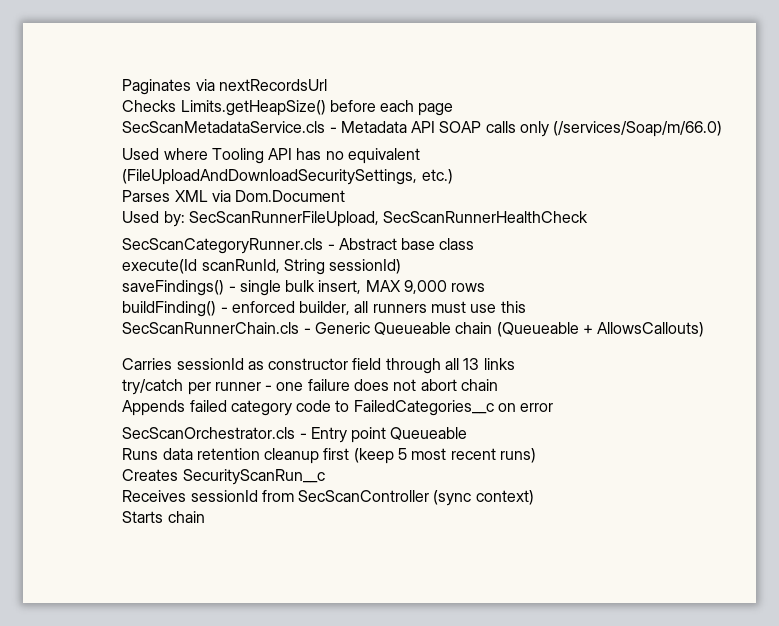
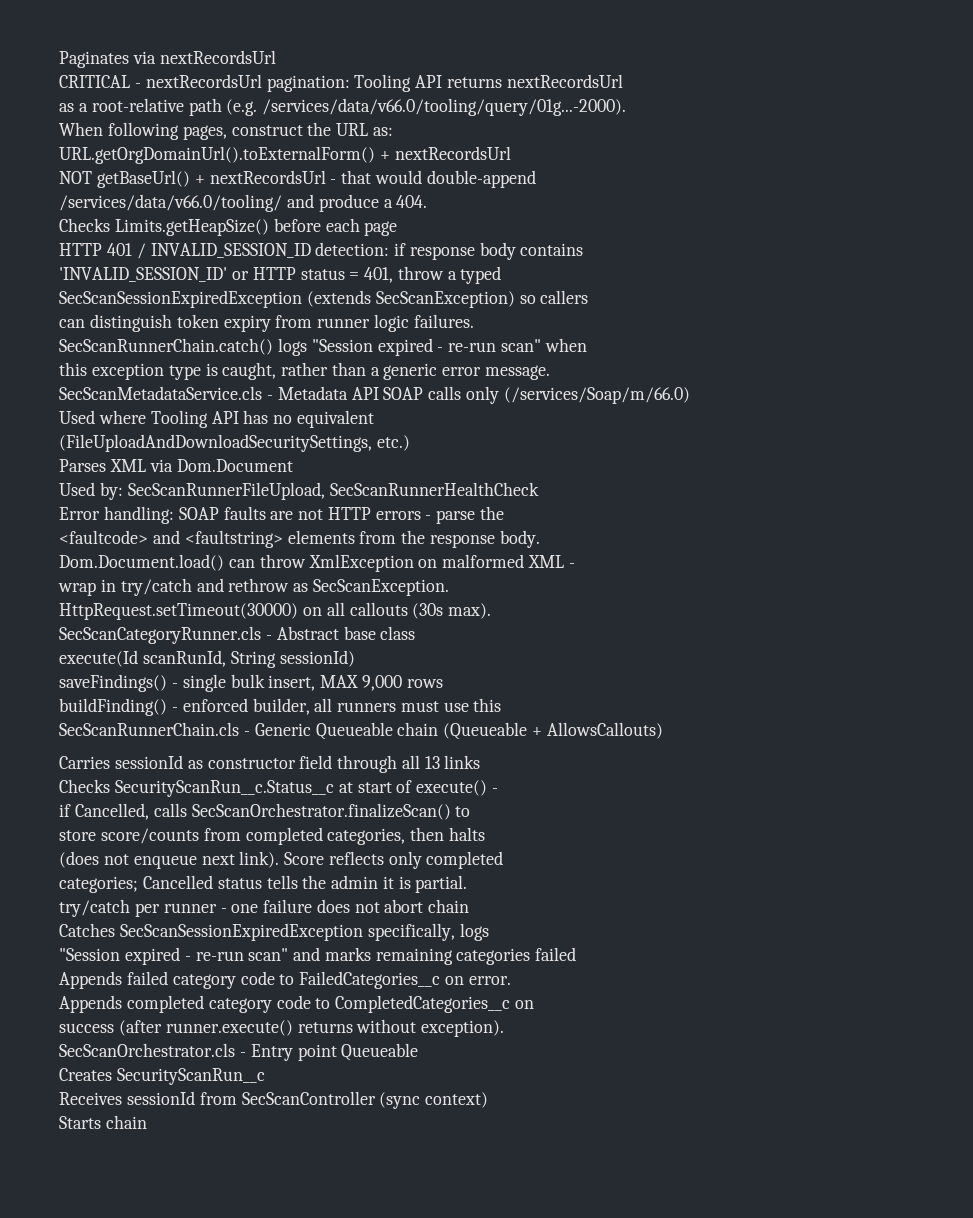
+ CRITICAL - nextRecordsUrl pagination: Tooling API returns nextRecordsUrl
+ as a root-relative path (e.g. /services/data/v66.0/tooling/query/01g...-2000).
+ When following pages, construct the URL as:
+ URL.getOrgDomainUrl().toExternalForm() + nextRecordsUrl
+ NOT getBaseUrl() + nextRecordsUrl - that would double-append
+ /services/data/v66.0/tooling/ and produce a 404.
+ HTTP 401 / INVALID_SESSION_ID detection: if response body contains
+ 'INVALID_SESSION_ID' or HTTP status = 401, throw a typed
+ SecScanSessionExpiredException (extends SecScanException) so callers
+ can distinguish token expiry from runner logic failures.
+ SecScanRunnerChain.catch() logs "Session expired - re-run scan" when
+ this exception type is caught, rather than a generic error message.
+ Error handling: SOAP faults are not HTTP errors - parse the
+ <faultcode> and <faultstring> elements from the response body.
+ Dom.Document.load() can throw XmlException on malformed XML -
+ wrap in try/catch and rethrow as SecScanException.
+ HttpRequest.setTimeout(30000) on all callouts (30s max).
+ Checks SecurityScanRun__c.Status__c at start of execute() -
+ if Cancelled, calls SecScanOrchestrator.finalizeScan() to
+ store score/counts from completed categories, then halts
+ (does not enqueue next link). Score reflects only completed
+ categories; Cancelled status tells the admin it is partial.
+ Catches SecScanSessionExpiredException specifically, logs
+ "Session expired - re-run scan" and marks remaining categories failed
- Appends failed category code to FailedCategories__c on error
+ Appends failed category code to FailedCategories__c on error.
+ Appends completed category code to CompletedCategories__c on
+ success (after runner.execute() returns without exception).
- Runs data retention cleanup first (keep 5 most recent runs)

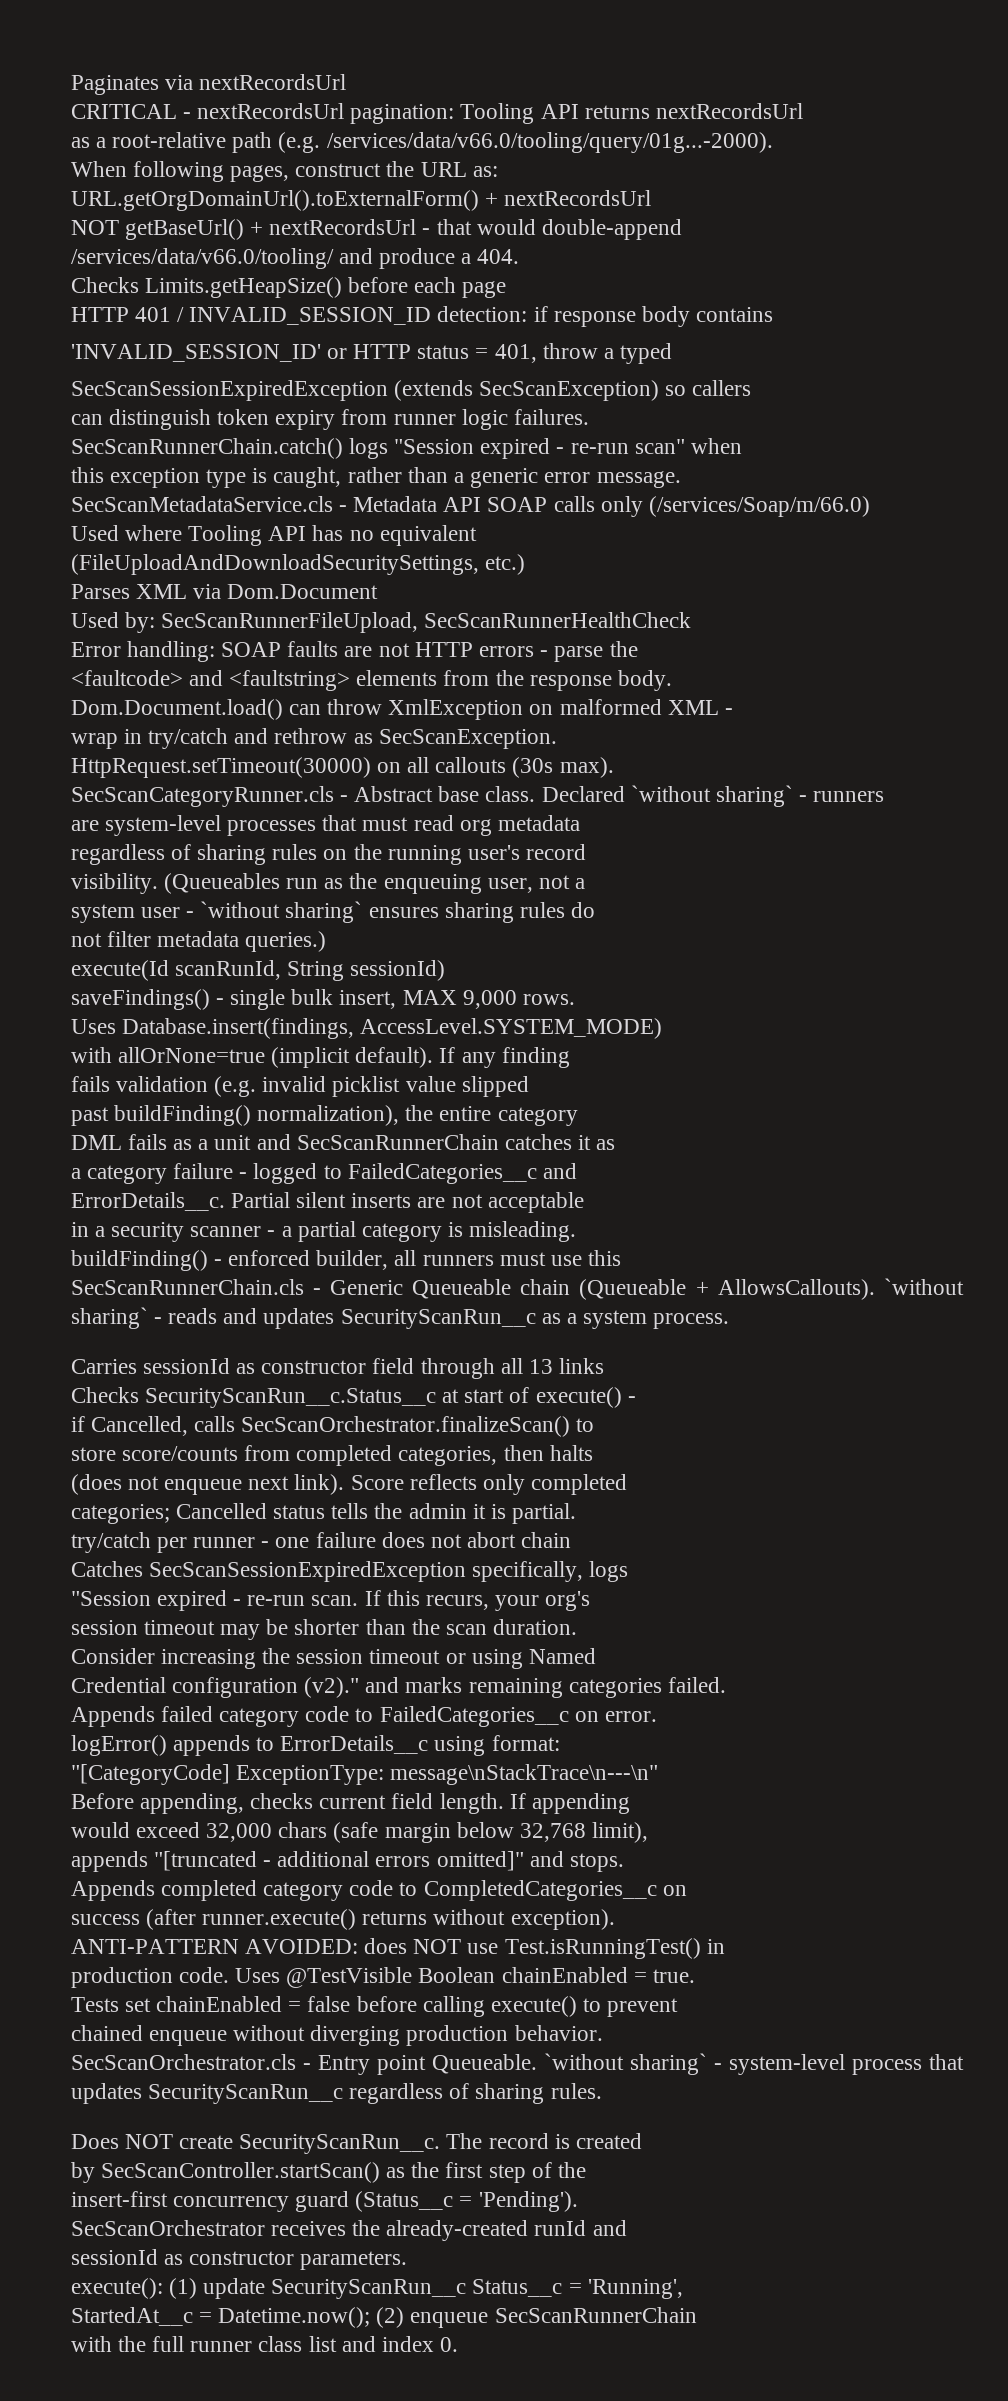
- SecScanCategoryRunner.cls - Abstract base class
+ SecScanCategoryRunner.cls - Abstract base class. Declared `without sharing` - runners
+ are system-level processes that must read org metadata
+ regardless of sharing rules on the running user's record
+ visibility. (Queueables run as the enqueuing user, not a
+ system user - `without sharing` ensures sharing rules do
+ not filter metadata queries.)
- saveFindings() - single bulk insert, MAX 9,000 rows
+ saveFindings() - single bulk insert, MAX 9,000 rows.
+ Uses Database.insert(findings, AccessLevel.SYSTEM_MODE)
+ with allOrNone=true (implicit default). If any finding
+ fails validation (e.g. invalid picklist value slipped
+ past buildFinding() normalization), the entire category
+ DML fails as a unit and SecScanRunnerChain catches it as
+ a category failure - logged to FailedCategories__c and
+ ErrorDetails__c. Partial silent inserts are not acceptable
+ in a security scanner - a partial category is misleading.
- SecScanRunnerChain.cls - Generic Queueable chain (Queueable + AllowsCallouts)
+ SecScanRunnerChain.cls - Generic Queueable chain (Queueable + AllowsCallouts). `without sharing` - reads and updates SecurityScanRun__c as a system process.
- "Session expired - re-run scan" and marks remaining categories failed
+ "Session expired - re-run scan. If this recurs, your org's
+ session timeout may be shorter than the scan duration.
+ Consider increasing the session timeout or using Named
+ Credential configuration (v2)." and marks remaining categories failed.
+ logError() appends to ErrorDetails__c using format:
+ "[CategoryCode] ExceptionType: message\nStackTrace\n---\n"
+ Before appending, checks current field length. If appending
+ would exceed 32,000 chars (safe margin below 32,768 limit),
+ appends "[truncated - additional errors omitted]" and stops.
- SecScanOrchestrator.cls - Entry point Queueable
- Creates SecurityScanRun__c
- Receives sessionId from SecScanController (sync context)
- Starts chain
+ ANTI-PATTERN AVOIDED: does NOT use Test.isRunningTest() in
+ production code. Uses @TestVisible Boolean chainEnabled = true.
+ Tests set chainEnabled = false before calling execute() to prevent
+ chained enqueue without diverging production behavior.
+ SecScanOrchestrator.cls - Entry point Queueable. `without sharing` - system-level process that updates SecurityScanRun__c regardless of sharing rules.
+ Does NOT create SecurityScanRun__c. The record is created
+ by SecScanController.startScan() as the first step of the
+ insert-first concurrency guard (Status__c = 'Pending').
+ SecScanOrchestrator receives the already-created runId and
+ sessionId as constructor parameters.
+ execute(): (1) update SecurityScanRun__c Status__c = 'Running',
+ StartedAt__c = Datetime.now(); (2) enqueue SecScanRunnerChain
+ with the full runner class list and index 0.

